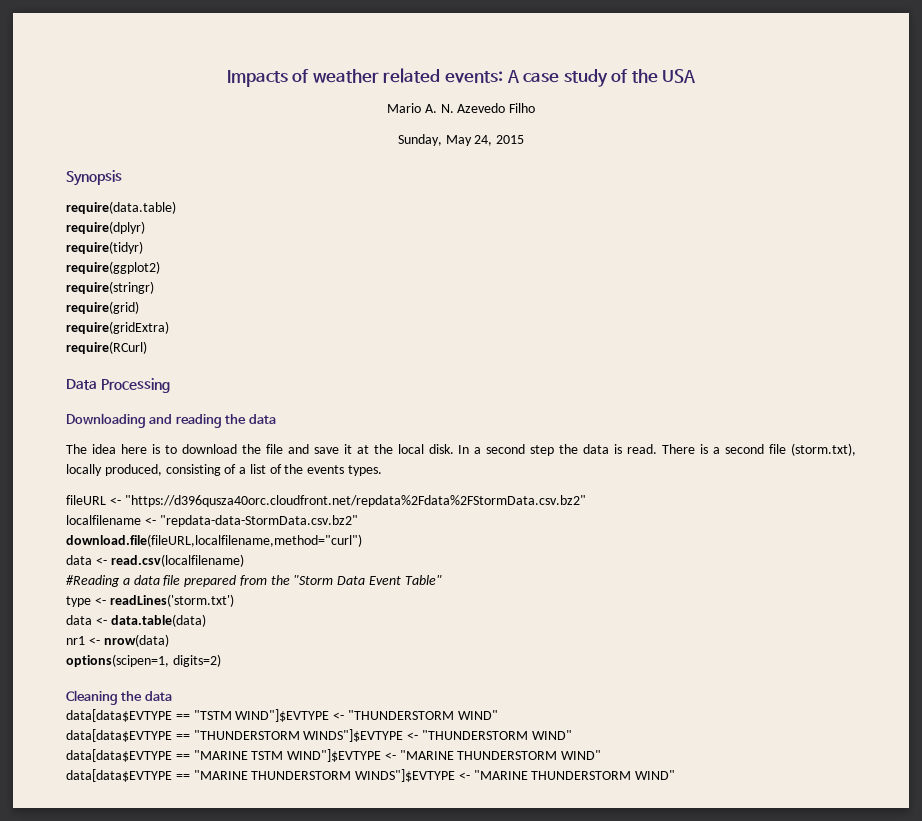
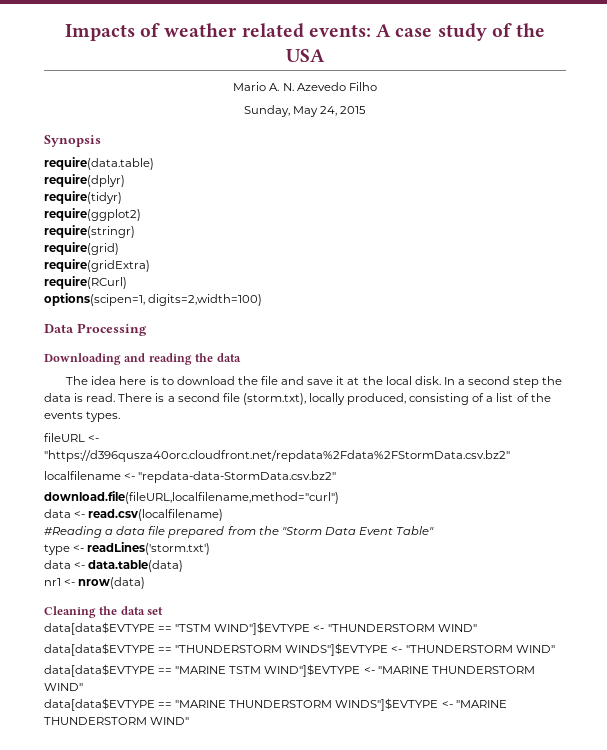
+ options(scipen=1, digits=2,width=100)
- options(scipen=1, digits=2)
- Cleaning the data
+ Cleaning the data set

